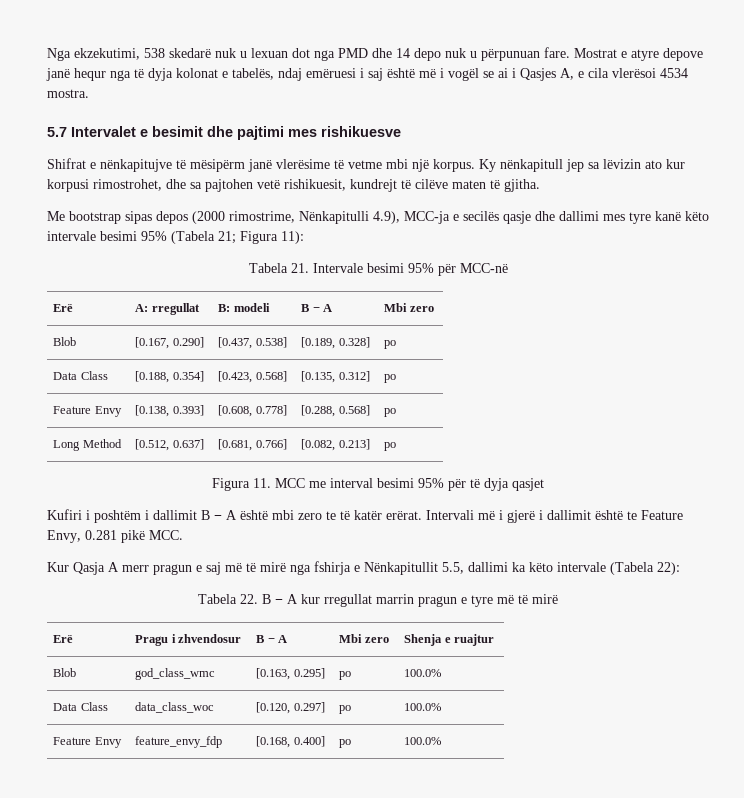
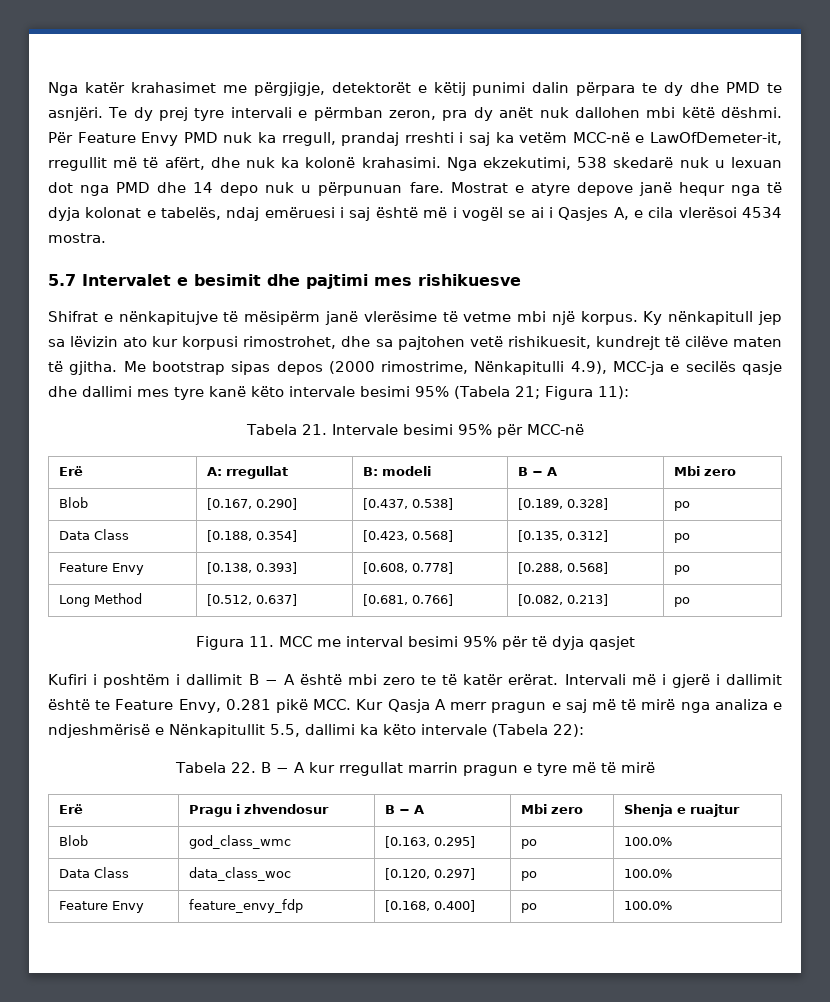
- Nga ekzekutimi, 538 skedarë nuk u lexuan dot nga PMD dhe 14 depo nuk u përpunuan fare.
+ Nga katër krahasimet me përgjigje, detektorët e këtij punimi dalin përpara te dy dhe PMD te asnjëri. Te dy prej tyre intervali e përmban zeron, pra dy anët nuk dallohen mbi këtë dëshmi. Për Feature Envy PMD nuk ka rregull, prandaj rreshti i saj ka vetëm MCC-në e LawOfDemeter-it, rregullit më të afërt, dhe nuk ka kolonë krahasimi. Nga ekzekutimi, 538 skedarë nuk u lexuan dot nga PMD dhe 14 depo nuk u përpunuan fare.
- Ky nënkapitull jep sa lëvizin ato kur korpusi rimostrohet, dhe sa pajtohen vetë rishikuesit, kundrejt të cilëve maten të gjitha.
- Me bootstrap sipas depos (2000 rimostrime, Nënkapitulli 4.9), MCC-ja e secilës qasje dhe dallimi mes tyre kanë këto intervale besimi 95% (Tabela 21; Figura 11):
+ Ky nënkapitull jep sa lëvizin ato kur korpusi rimostrohet, dhe sa pajtohen vetë rishikuesit, kundrejt të cilëve maten të gjitha. Me bootstrap sipas depos (2000 rimostrime, Nënkapitulli 4.9), MCC-ja e secilës qasje dhe dallimi mes tyre kanë këto intervale besimi 95% (Tabela 21; Figura 11):
- Intervali më i gjerë i dallimit është te Feature Envy, 0.281 pikë MCC.
- Kur Qasja A merr pragun e saj më të mirë nga fshirja e Nënkapitullit 5.5, dallimi ka këto intervale (Tabela 22):
+ Intervali më i gjerë i dallimit është te Feature Envy, 0.281 pikë MCC. Kur Qasja A merr pragun e saj më të mirë nga analiza e ndjeshmërisë e Nënkapitullit 5.5, dallimi ka këto intervale (Tabela 22):

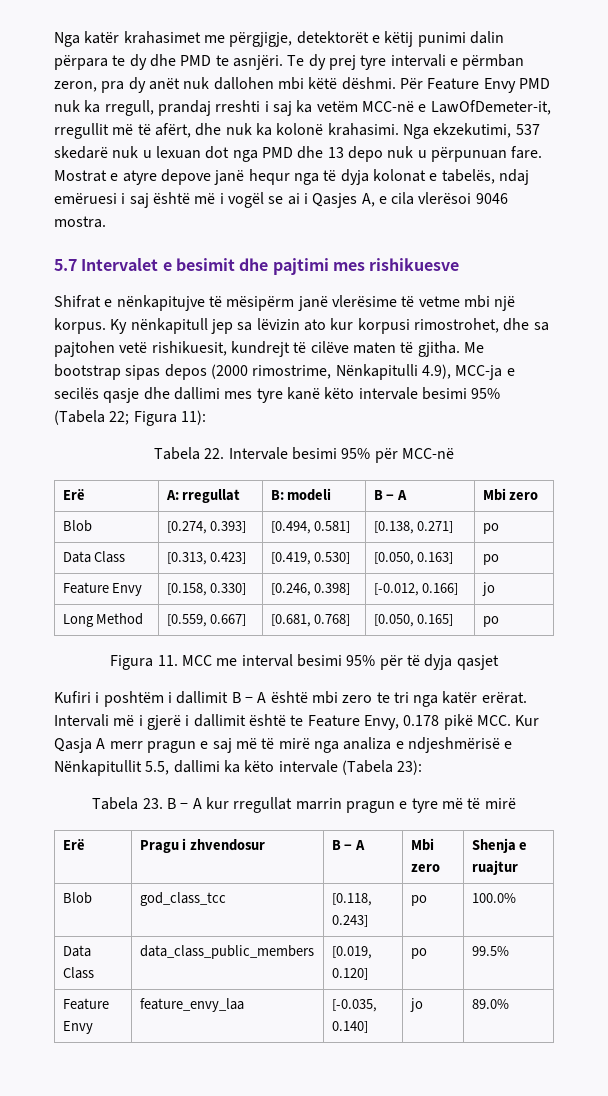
- Nga ekzekutimi, 538 skedarë nuk u lexuan dot nga PMD dhe 14 depo nuk u përpunuan fare.
+ Nga ekzekutimi, 537 skedarë nuk u lexuan dot nga PMD dhe 13 depo nuk u përpunuan fare.
- Mostrat e atyre depove janë hequr nga të dyja kolonat e tabelës, ndaj emëruesi i saj është më i vogël se ai i Qasjes A, e cila vlerësoi 4534 mostra.
+ Mostrat e atyre depove janë hequr nga të dyja kolonat e tabelës, ndaj emëruesi i saj është më i vogël se ai i Qasjes A, e cila vlerësoi 9046 mostra.
- Me bootstrap sipas depos (2000 rimostrime, Nënkapitulli 4.9), MCC-ja e secilës qasje dhe dallimi mes tyre kanë këto intervale besimi 95% (Tabela 21; Figura 11):
+ Me bootstrap sipas depos (2000 rimostrime, Nënkapitulli 4.9), MCC-ja e secilës qasje dhe dallimi mes tyre kanë këto intervale besimi 95% (Tabela 22; Figura 11):
- Tabela 21. Intervale besimi 95% për MCC-në
+ Tabela 22. Intervale besimi 95% për MCC-në
- Blob | [0.167, 0.290] | [0.437, 0.538] | [0.189, 0.328] | po
- Data Class | [0.188, 0.354] | [0.423, 0.568] | [0.135, 0.312] | po
- Feature Envy | [0.138, 0.393] | [0.608, 0.778] | [0.288, 0.568] | po
+ Blob | [0.274, 0.393] | [0.494, 0.581] | [0.138, 0.271] | po
+ Data Class | [0.313, 0.423] | [0.419, 0.530] | [0.050, 0.163] | po
+ Feature Envy | [0.158, 0.330] | [0.246, 0.398] | [-0.012, 0.166] | jo
- Long Method | [0.512, 0.637] | [0.681, 0.766] | [0.082, 0.213] | po
+ Long Method | [0.559, 0.667] | [0.681, 0.768] | [0.050, 0.165] | po
- Kufiri i poshtëm i dallimit B − A është mbi zero te të katër erërat.
+ Kufiri i poshtëm i dallimit B − A është mbi zero te tri nga katër erërat.
- Intervali më i gjerë i dallimit është te Feature Envy, 0.281 pikë MCC. Kur Qasja A merr pragun e saj më të mirë nga analiza e ndjeshmërisë e Nënkapitullit 5.5, dallimi ka këto intervale (Tabela 22):
- Tabela 22. B − A kur rregullat marrin pragun e tyre më të mirë
+ Intervali më i gjerë i dallimit është te Feature Envy, 0.178 pikë MCC. Kur Qasja A merr pragun e saj më të mirë nga analiza e ndjeshmërisë e Nënkapitullit 5.5, dallimi ka këto intervale (Tabela 23):
+ Tabela 23. B − A kur rregullat marrin pragun e tyre më të mirë
- Blob | god_class_wmc | [0.163, 0.295] | po | 100.0%
+ Blob | god_class_tcc | [0.118, 0.243] | po | 100.0%
- Data Class | data_class_woc | [0.120, 0.297] | po | 100.0%
- Feature Envy | feature_envy_fdp | [0.168, 0.400] | po | 100.0%
+ Data Class | data_class_public_members | [0.019, 0.120] | po | 99.5%
+ Feature Envy | feature_envy_laa | [-0.035, 0.140] | jo | 89.0%

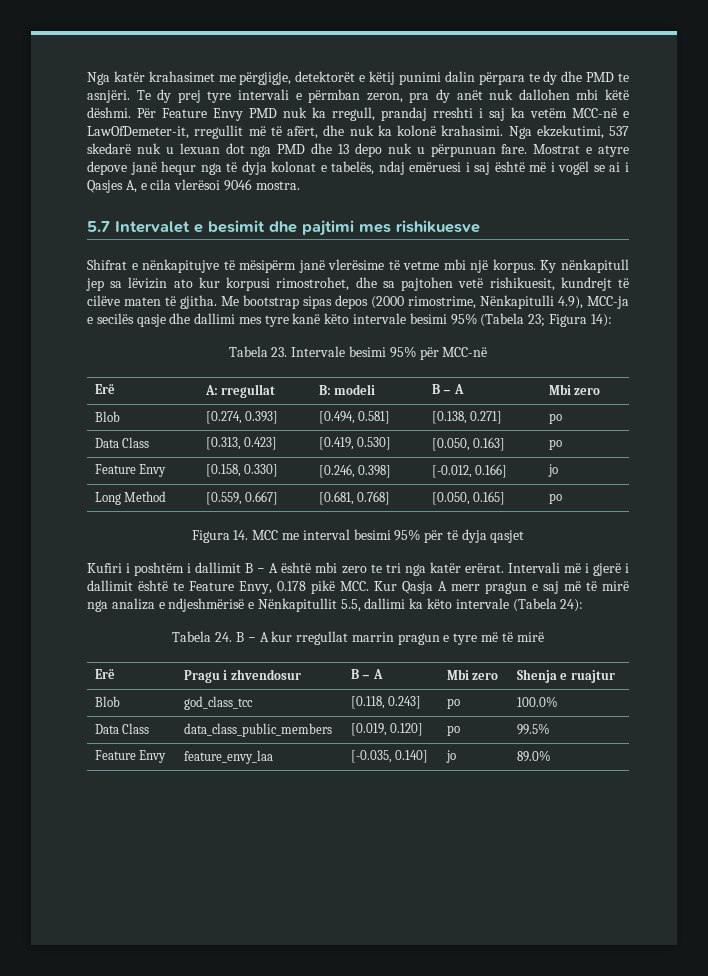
- Me bootstrap sipas depos (2000 rimostrime, Nënkapitulli 4.9), MCC-ja e secilës qasje dhe dallimi mes tyre kanë këto intervale besimi 95% (Tabela 22; Figura 11):
- Tabela 22. Intervale besimi 95% për MCC-në
+ Me bootstrap sipas depos (2000 rimostrime, Nënkapitulli 4.9), MCC-ja e secilës qasje dhe dallimi mes tyre kanë këto intervale besimi 95% (Tabela 23; Figura 14):
+ Tabela 23. Intervale besimi 95% për MCC-në
- Figura 11. MCC me interval besimi 95% për të dyja qasjet
+ Figura 14. MCC me interval besimi 95% për të dyja qasjet
- Intervali më i gjerë i dallimit është te Feature Envy, 0.178 pikë MCC. Kur Qasja A merr pragun e saj më të mirë nga analiza e ndjeshmërisë e Nënkapitullit 5.5, dallimi ka këto intervale (Tabela 23):
- Tabela 23. B − A kur rregullat marrin pragun e tyre më të mirë
+ Intervali më i gjerë i dallimit është te Feature Envy, 0.178 pikë MCC. Kur Qasja A merr pragun e saj më të mirë nga analiza e ndjeshmërisë e Nënkapitullit 5.5, dallimi ka këto intervale (Tabela 24):
+ Tabela 24. B − A kur rregullat marrin pragun e tyre më të mirë

